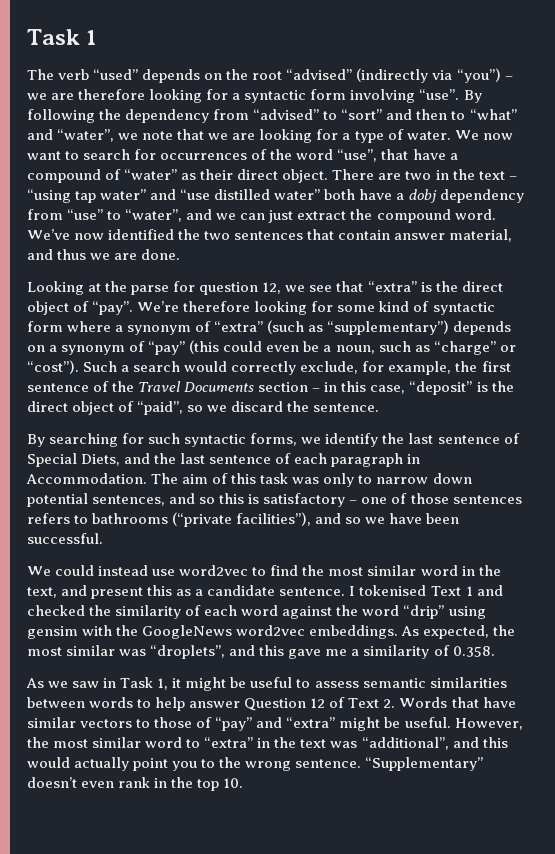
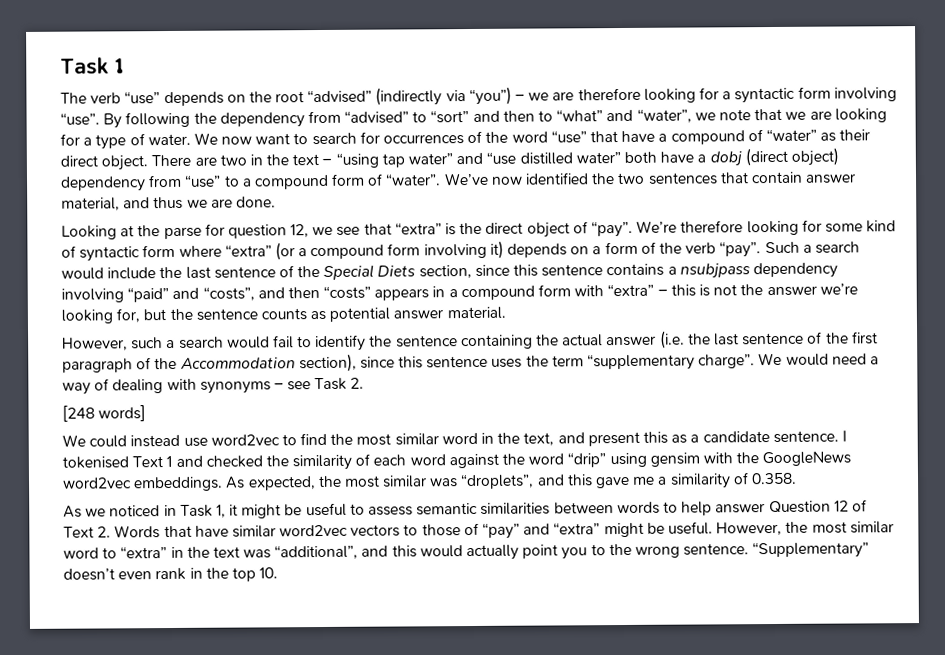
- The verb “used” depends on the root “advised” (indirectly via “you”) – we are therefore looking for a syntactic form involving “use”.
+ The verb “use” depends on the root “advised” (indirectly via “you”) – we are therefore looking for a syntactic form involving “use”.
- We now want to search for occurrences of the word “use”, that have a compound of “water” as their direct object.
+ We now want to search for occurrences of the word “use” that have a compound of “water” as their direct object.
- There are two in the text – “using tap water” and “use distilled water” both have a dobj dependency from “use” to “water”, and we can just extract the compound word.
+ There are two in the text – “using tap water” and “use distilled water” both have a dobj (direct object) dependency from “use” to a compound form of “water”.
- We’re therefore looking for some kind of syntactic form where a synonym of “extra” (such as “supplementary”) depends on a synonym of “pay” (this could even be a noun, such as “charge” or “cost”). Such a search would correctly exclude, for example, the first sentence of the Travel Documents section – in this case, “deposit” is the direct object of “paid”, so we discard the sentence.
- By searching for such syntactic forms, we identify the last sentence of Special Diets, and the last sentence of each paragraph in Accommodation. The aim of this task was only to narrow down potential sentences, and so this is satisfactory – one of those sentences refers to bathrooms (“private facilities”), and so we have been successful.
+ We’re therefore looking for some kind of syntactic form where “extra” (or a compound form involving it) depends on a form of the verb “pay”. Such a search would include the last sentence of the Special Diets section, since this sentence contains a nsubjpass dependency involving “paid” and “costs”, and then “costs” appears in a compound form with “extra” – this is not the answer we’re looking for, but the sentence counts as potential answer material.
+ However, such a search would fail to identify the sentence containing the actual answer (i.e. the last sentence of the first paragraph of the Accommodation section), since this sentence uses the term “supplementary charge”. We would need a way of dealing with synonyms – see Task 2.
+ [248 words]
- As we saw in Task 1, it might be useful to assess semantic similarities between words to help answer Question 12 of Text 2. Words that have similar vectors to those of “pay” and “extra” might be useful.
+ As we noticed in Task 1, it might be useful to assess semantic similarities between words to help answer Question 12 of Text 2. Words that have similar word2vec vectors to those of “pay” and “extra” might be useful.

